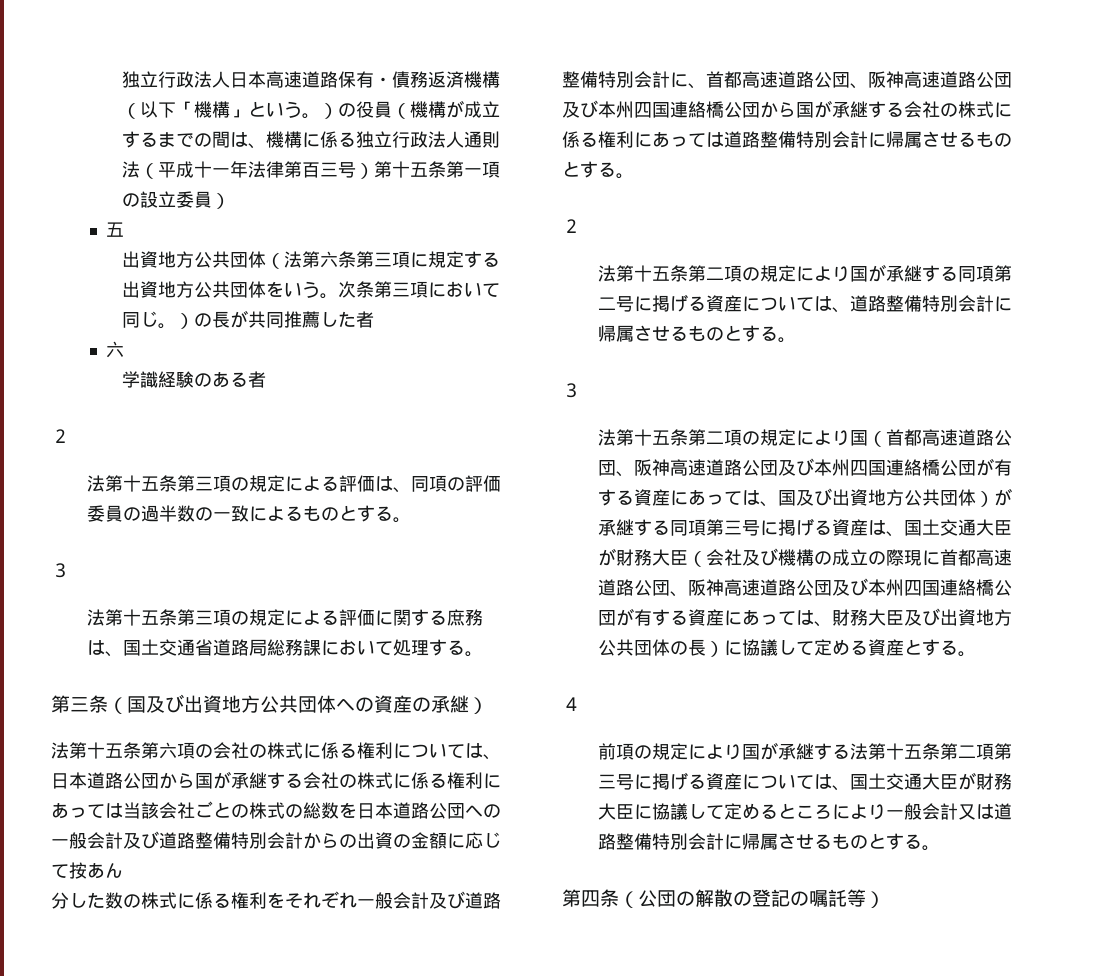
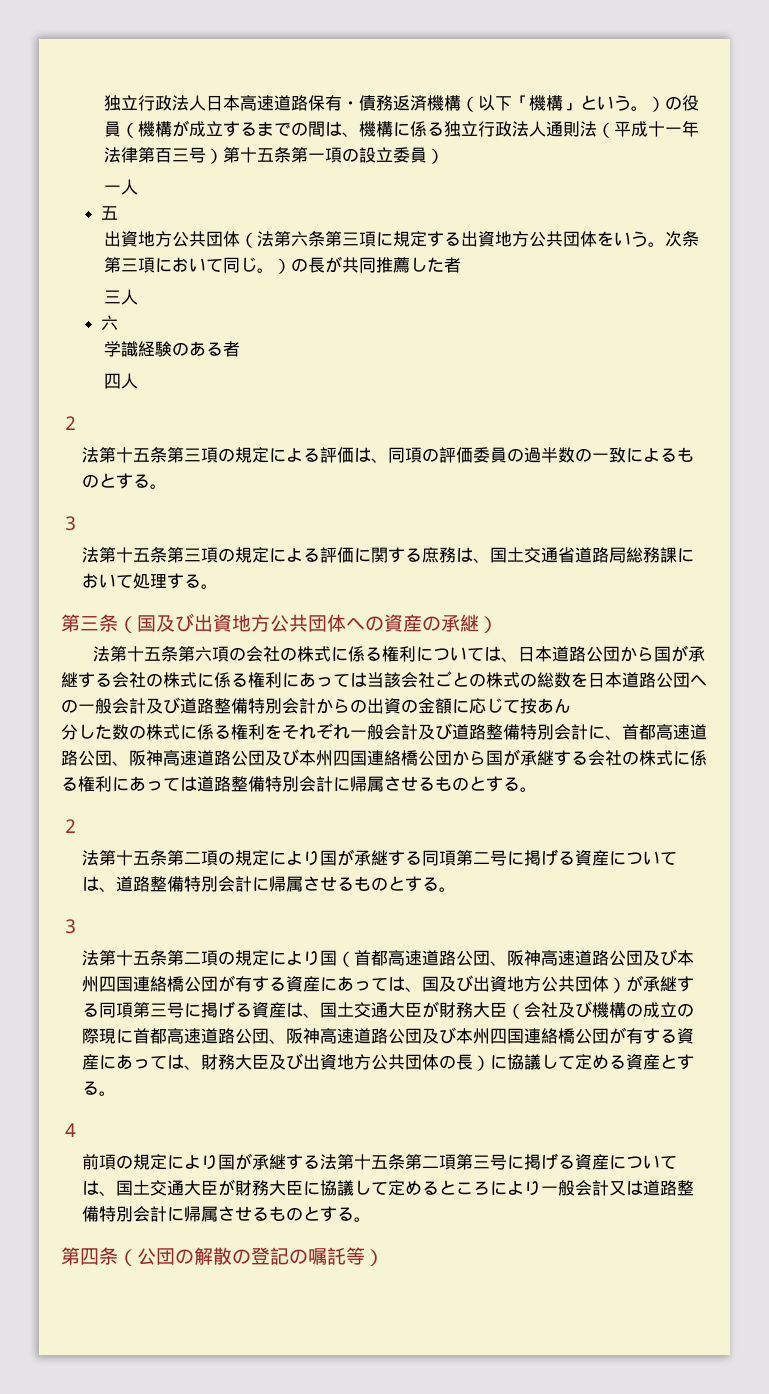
+ 一人
+ 三人
+ 四人

